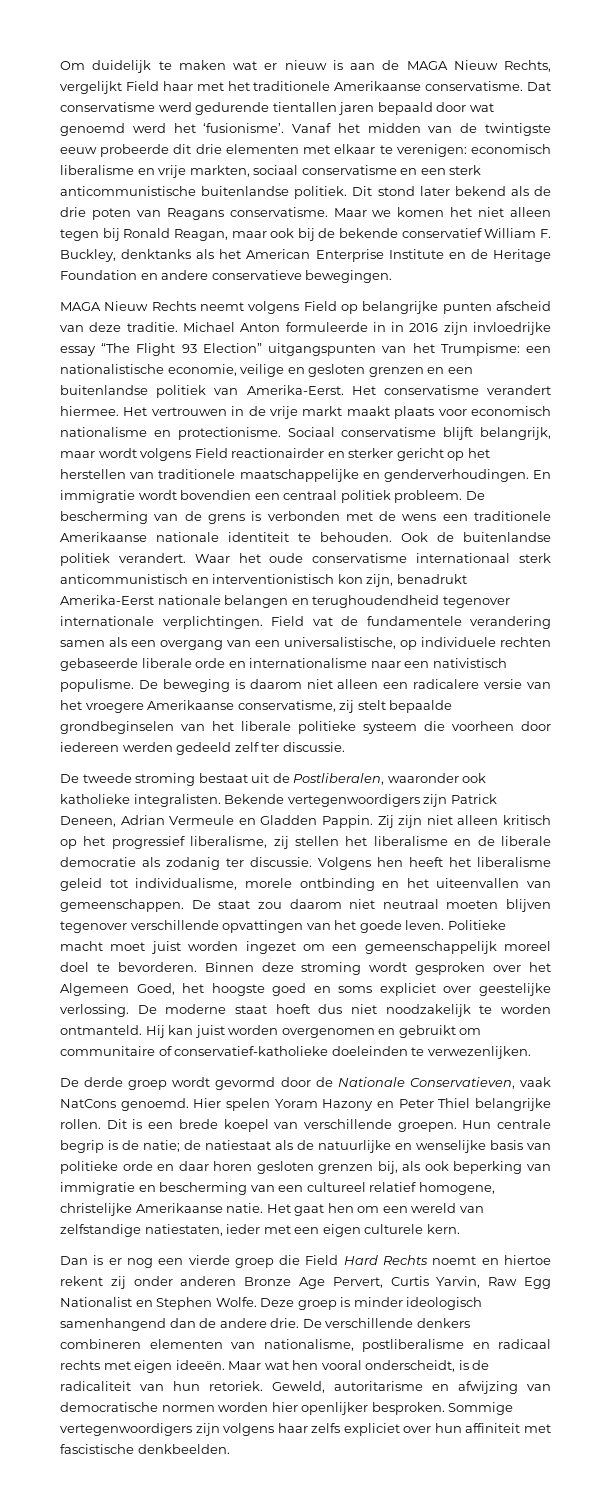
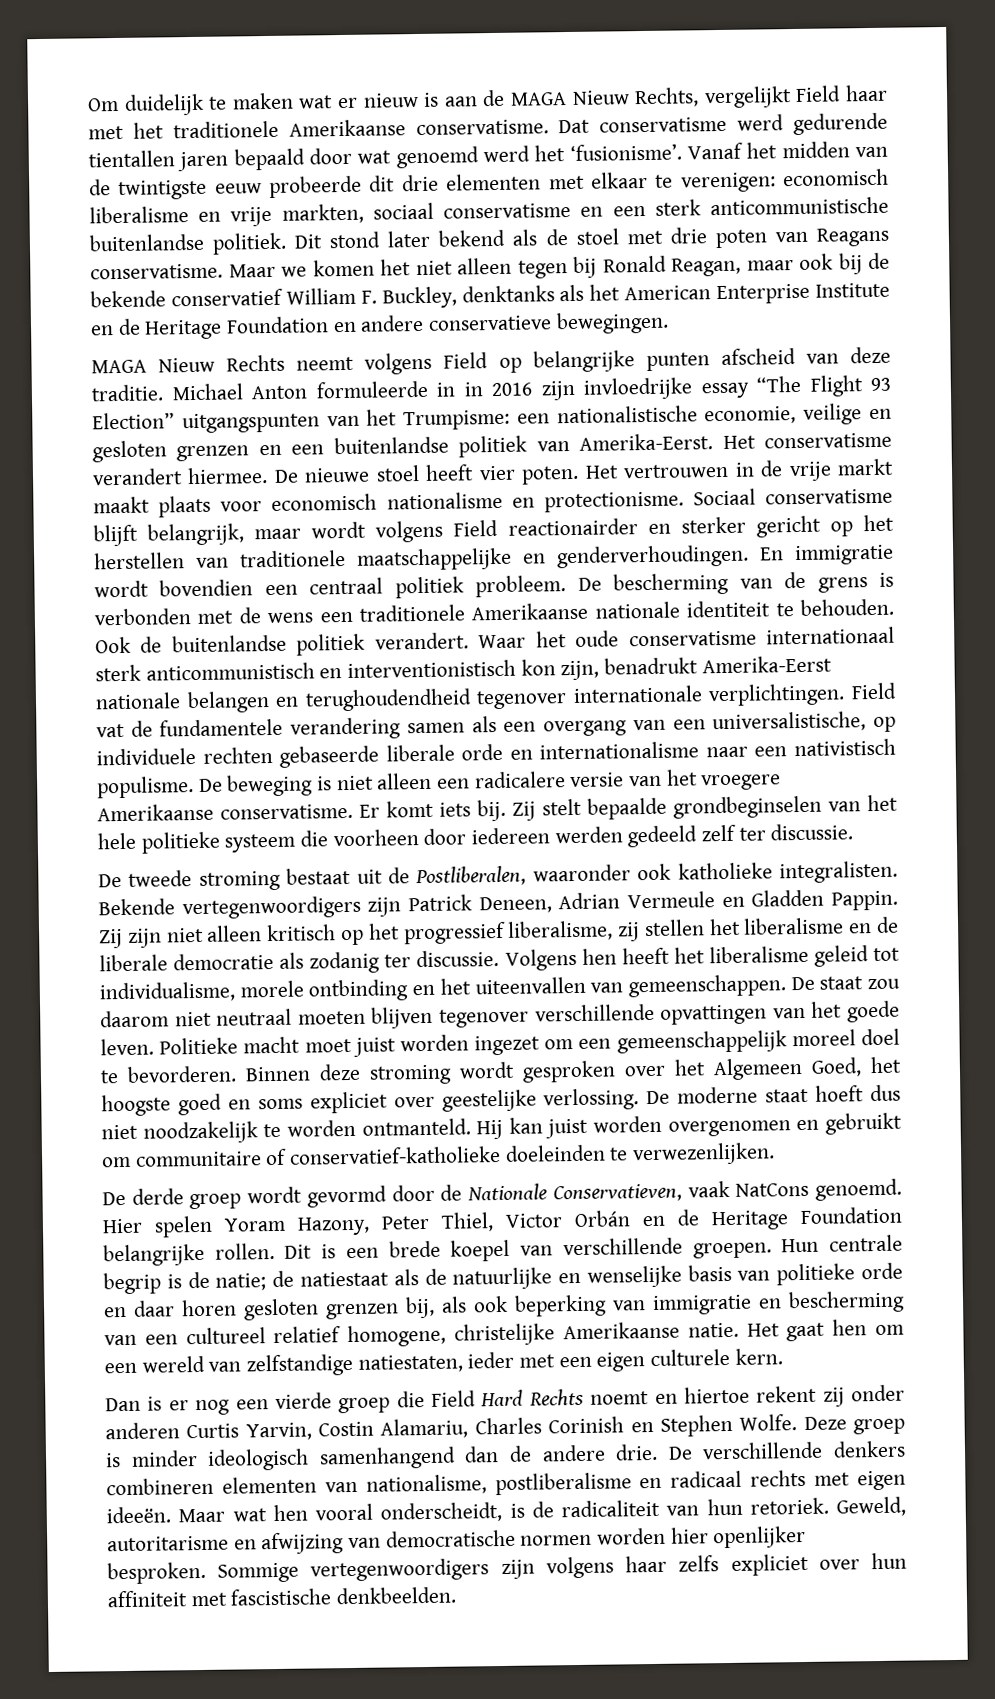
- Dit stond later bekend als de drie poten van Reagans conservatisme.
+ Dit stond later bekend als de stoel met drie poten van Reagans conservatisme.
+ De nieuwe stoel heeft vier poten.
- De beweging is daarom niet alleen een radicalere versie van het vroegere Amerikaanse conservatisme, zij stelt bepaalde grondbeginselen van het liberale politieke systeem die voorheen door iedereen werden gedeeld zelf ter discussie.
+ De beweging is niet alleen een radicalere versie van het vroegere Amerikaanse conservatisme. Er komt iets bij. Zij stelt bepaalde grondbeginselen van het hele politieke systeem die voorheen door iedereen werden gedeeld zelf ter discussie.
- Hier spelen Yoram Hazony en Peter Thiel belangrijke rollen.
+ Hier spelen Yoram Hazony, Peter Thiel, Victor Orbán en de Heritage Foundation belangrijke rollen.
- Dan is er nog een vierde groep die Field Hard Rechts noemt en hiertoe rekent zij onder anderen Bronze Age Pervert, Curtis Yarvin, Raw Egg Nationalist en Stephen Wolfe.
+ Dan is er nog een vierde groep die Field Hard Rechts noemt en hiertoe rekent zij onder anderen Curtis Yarvin, Costin Alamariu, Charles Corinish en Stephen Wolfe.

